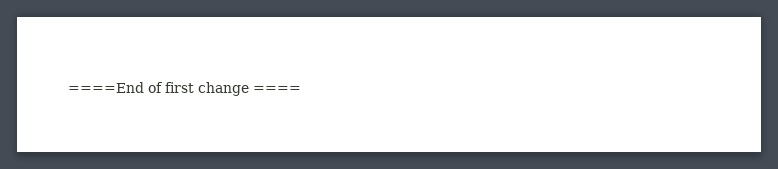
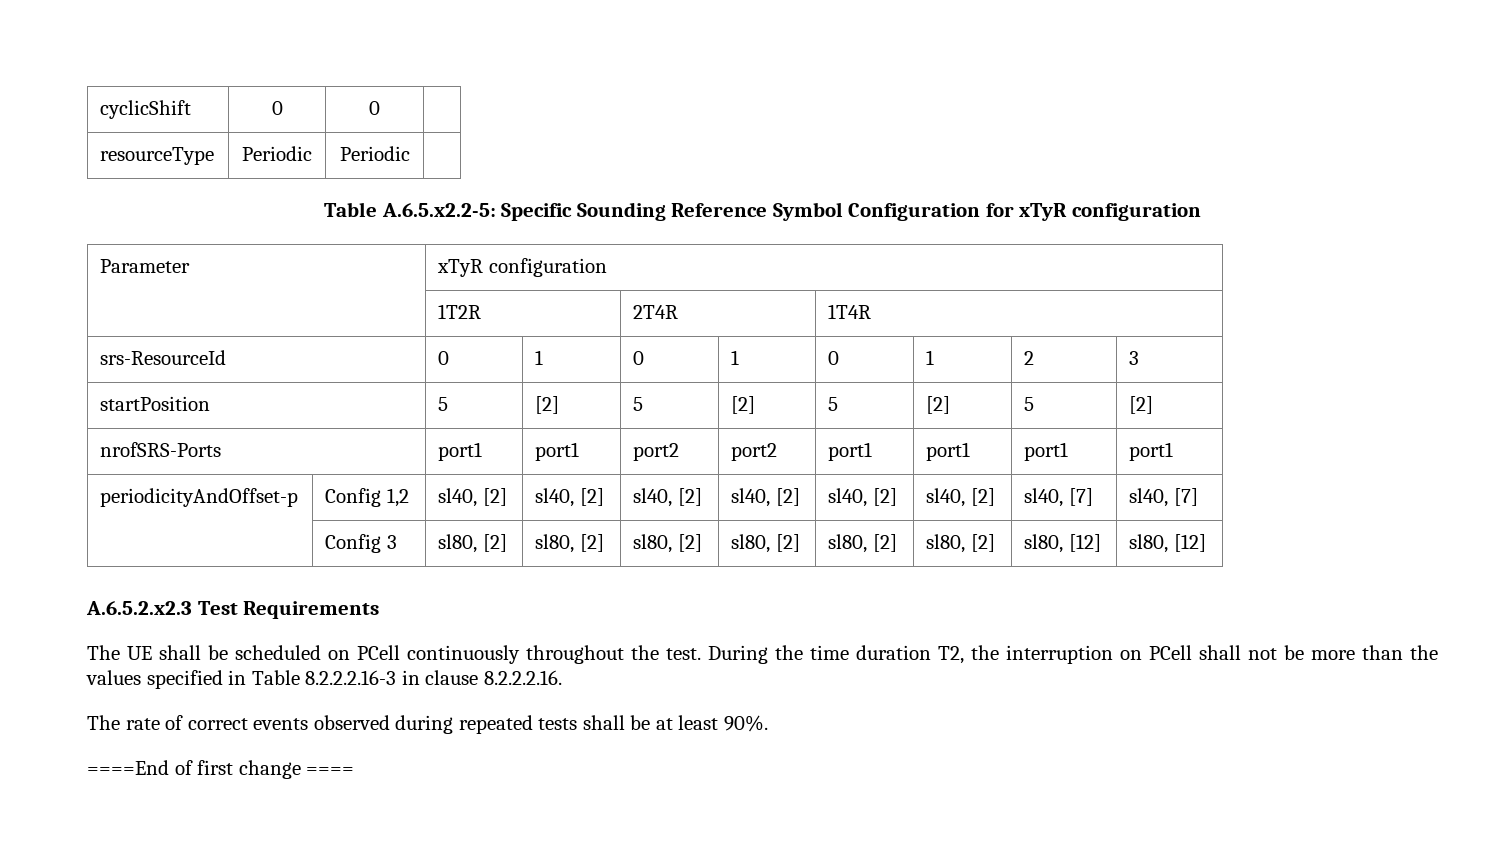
+ cyclicShift | 0 | 0 |
+ resourceType | Periodic | Periodic |
+ Table A.6.5.x2.2-5: Specific Sounding Reference Symbol Configuration for xTyR configuration
+ Parameter | xTyR configuration
+ | 1T2R | 2T4R | 1T4R
+ srs-ResourceId | 0 | 1 | 0 | 1 | 0 | 1 | 2 | 3
+ startPosition | 5 | [2] | 5 | [2] | 5 | [2] | 5 | [2]
+ nrofSRS-Ports | port1 | port1 | port2 | port2 | port1 | port1 | port1 | port1
+ periodicityAndOffset-p | Config 1,2 | sl40, [2] | sl40, [2] | sl40, [2] | sl40, [2] | sl40, [2] | sl40, [2] | sl40, [7] | sl40, [7]
+ | Config 3 | sl80, [2] | sl80, [2] | sl80, [2] | sl80, [2] | sl80, [2] | sl80, [2] | sl80, [12] | sl80, [12]
+ A.6.5.2.x2.3 Test Requirements
+ The UE shall be scheduled on PCell continuously throughout the test. During the time duration T2, the interruption on PCell shall not be more than the values specified in Table 8.2.2.2.16-3 in clause 8.2.2.2.16.
+ The rate of correct events observed during repeated tests shall be at least 90%.

